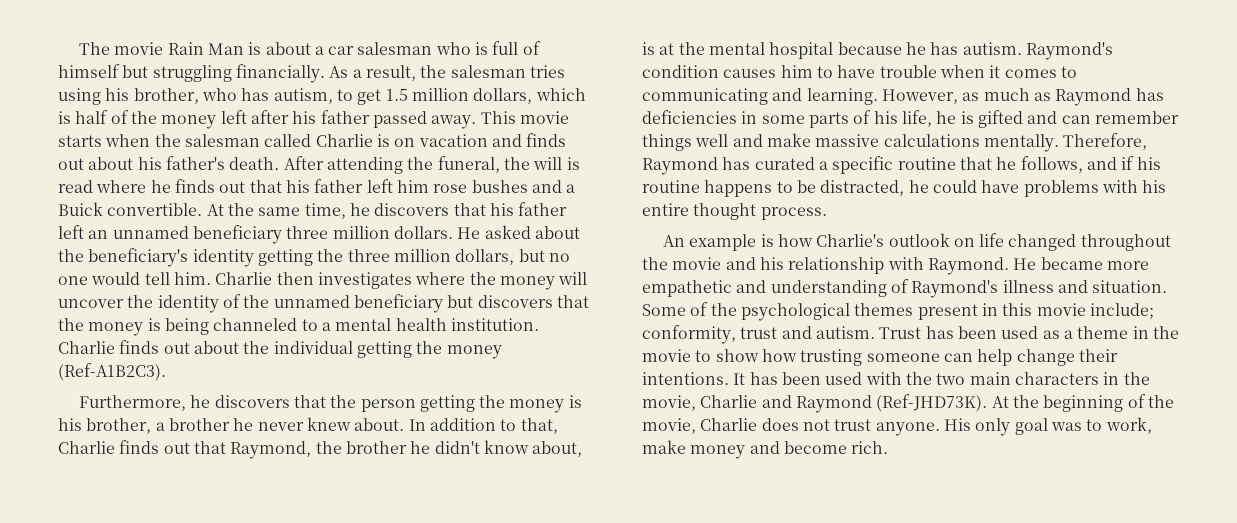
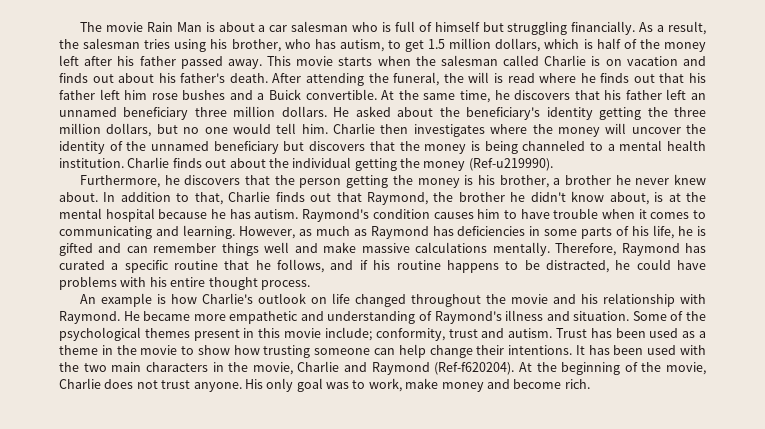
- Charlie finds out about the individual getting the money (Ref-A1B2C3).
+ Charlie finds out about the individual getting the money (Ref-u219990).
- It has been used with the two main characters in the movie, Charlie and Raymond (Ref-JHD73K).
+ It has been used with the two main characters in the movie, Charlie and Raymond (Ref-f620204).

